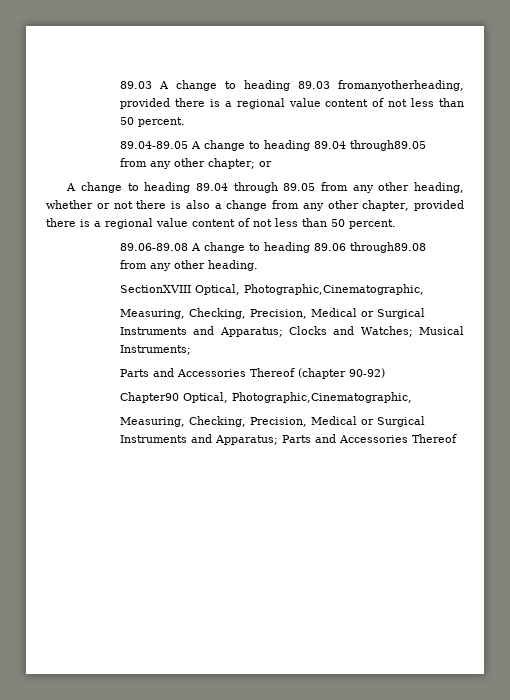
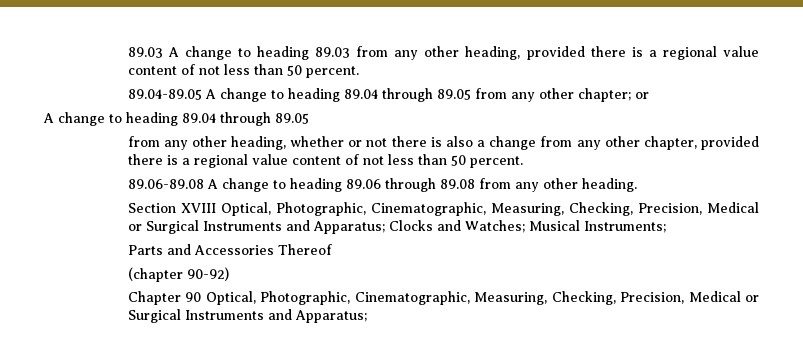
- 89.03 A change to heading 89.03 fromanyotherheading, provided there is a regional value content of not less than 50 percent.
+ 89.03 A change to heading 89.03 from any other heading, provided there is a regional value content of not less than 50 percent.
- 89.04-89.05 A change to heading 89.04 through89.05
- from any other chapter; or
- A change to heading 89.04 through 89.05 from any other heading, whether or not there is also a change from any other chapter, provided there is a regional value content of not less than 50 percent.
+ 89.04-89.05 A change to heading 89.04 through 89.05 from any other chapter; or
+ A change to heading 89.04 through 89.05
+ from any other heading, whether or not there is also a change from any other chapter, provided there is a regional value content of not less than 50 percent.
- 89.06-89.08 A change to heading 89.06 through89.08
- from any other heading.
+ 89.06-89.08 A change to heading 89.06 through 89.08 from any other heading.
- SectionXVIII Optical, Photographic,Cinematographic,
- Measuring, Checking, Precision, Medical or Surgical Instruments and Apparatus; Clocks and Watches; Musical Instruments;
+ Section XVIII Optical, Photographic, Cinematographic, Measuring, Checking, Precision, Medical or Surgical Instruments and Apparatus; Clocks and Watches; Musical Instruments;
- Parts and Accessories Thereof (chapter 90-92)
+ Parts and Accessories Thereof
+ (chapter 90-92)
- Chapter90 Optical, Photographic,Cinematographic,
- Measuring, Checking, Precision, Medical or Surgical Instruments and Apparatus; Parts and Accessories Thereof
+ Chapter 90 Optical, Photographic, Cinematographic, Measuring, Checking, Precision, Medical or Surgical Instruments and Apparatus;

